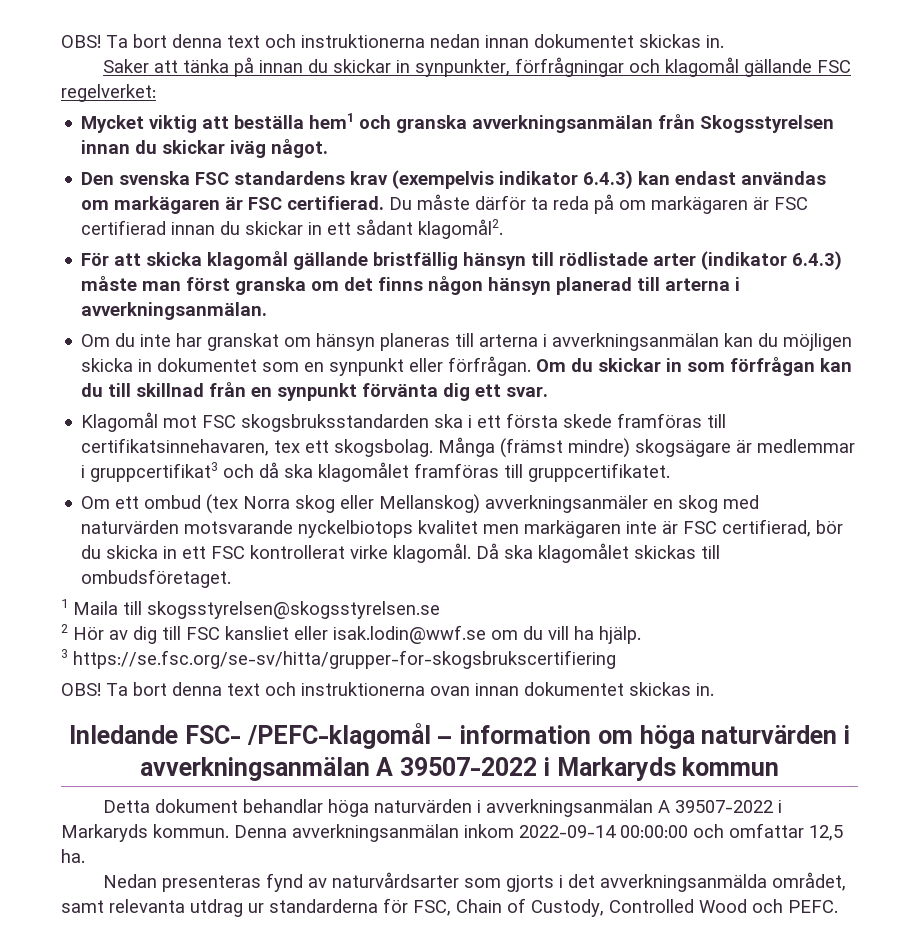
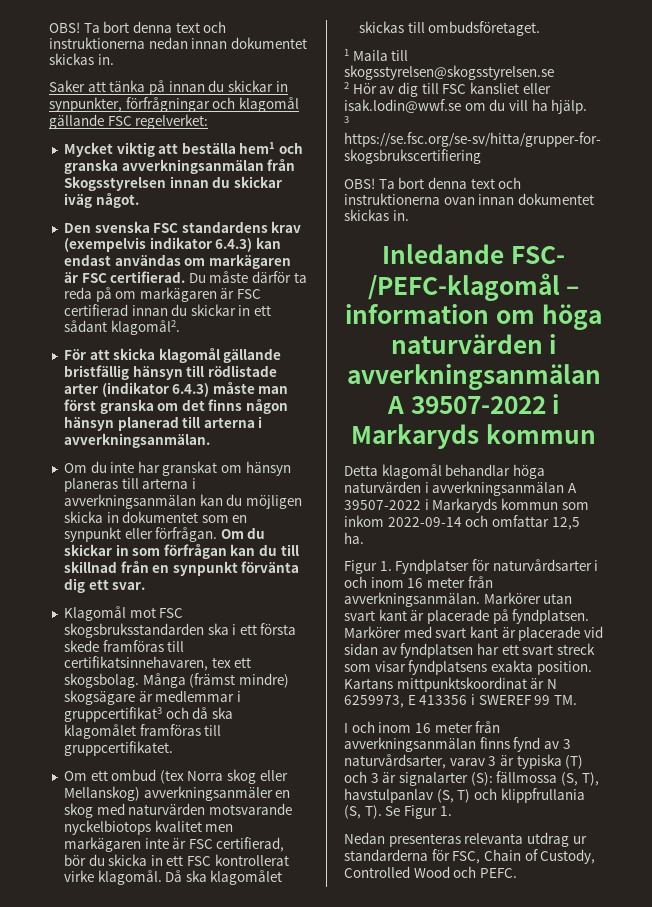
- Detta dokument behandlar höga naturvärden i avverkningsanmälan A 39507-2022 i Markaryds kommun. Denna avverkningsanmälan inkom 2022-09-14 00:00:00 och omfattar 12,5 ha.
+ Detta klagomål behandlar höga naturvärden i avverkningsanmälan A 39507-2022 i Markaryds kommun som inkom 2022-09-14 och omfattar 12,5 ha.
- Nedan presenteras fynd av naturvårdsarter som gjorts i det avverkningsanmälda området, samt relevanta utdrag ur standarderna för FSC, Chain of Custody, Controlled Wood och PEFC.
+ Figur 1. Fyndplatser för naturvårdsarter i och inom 16 meter från avverkningsanmälan. Markörer utan svart kant är placerade på fyndplatsen. Markörer med svart kant är placerade vid sidan av fyndplatsen har ett svart streck som visar fyndplatsens exakta position. Kartans mittpunktskoordinat är N 6259973, E 413356 i SWEREF 99 TM.
+ I och inom 16 meter från avverkningsanmälan finns fynd av 3 naturvårdsarter, varav 3 är typiska (T) och 3 är signalarter (S): fällmossa (S, T), havstulpanlav (S, T) och klippfrullania (S, T). Se Figur 1.
+ Nedan presenteras relevanta utdrag ur standarderna för FSC, Chain of Custody, Controlled Wood och PEFC.

